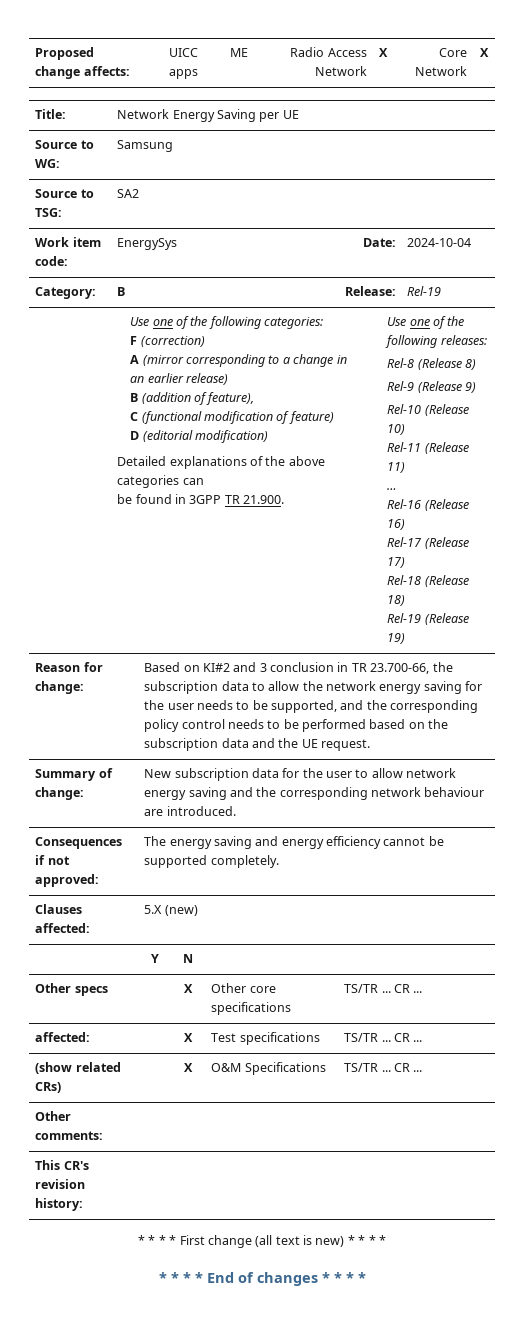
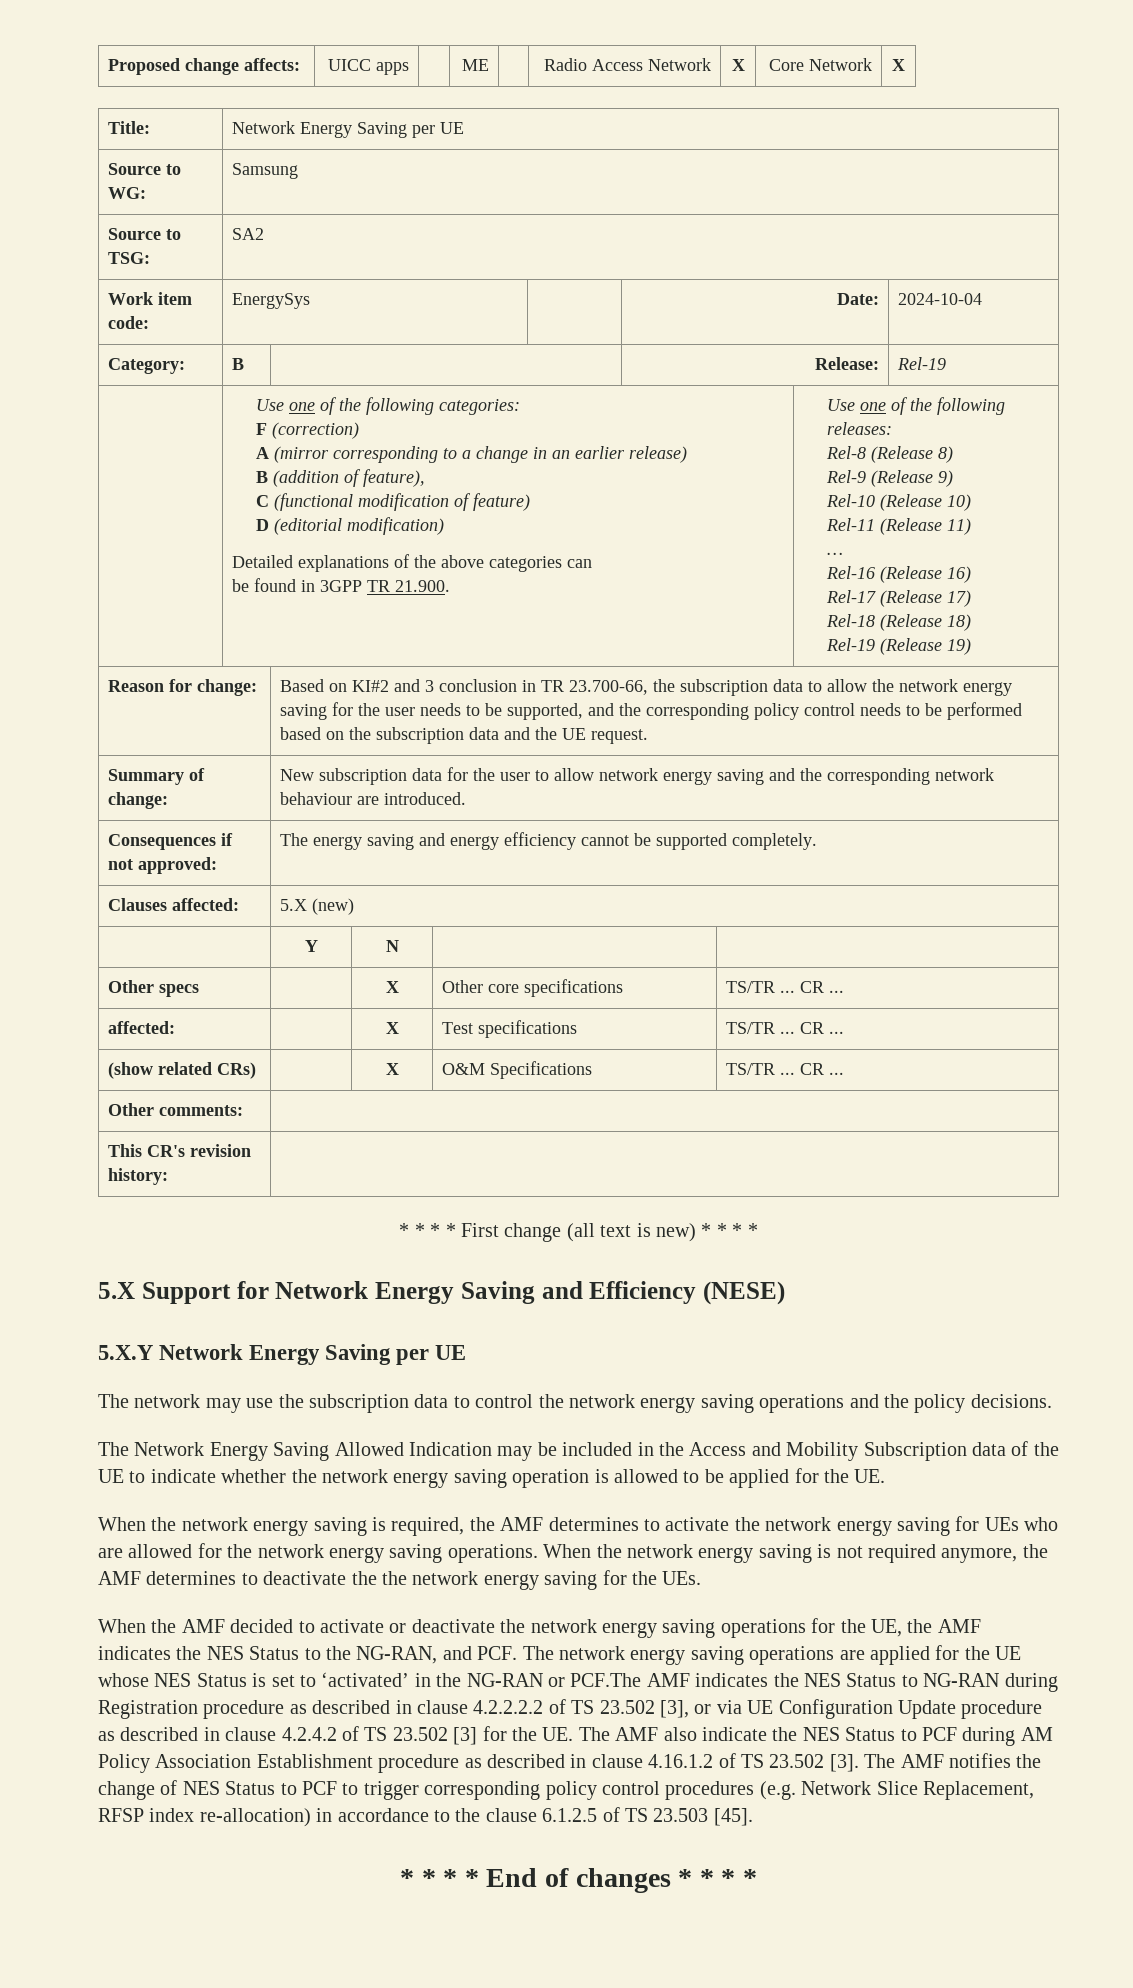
+ 5.X Support for Network Energy Saving and Efficiency (NESE)
+ 5.X.Y Network Energy Saving per UE
+ The network may use the subscription data to control the network energy saving operations and the policy decisions.
+ The Network Energy Saving Allowed Indication may be included in the Access and Mobility Subscription data of the UE to indicate whether the network energy saving operation is allowed to be applied for the UE.
+ When the network energy saving is required, the AMF determines to activate the network energy saving for UEs who are allowed for the network energy saving operations. When the network energy saving is not required anymore, the AMF determines to deactivate the the network energy saving for the UEs.
+ When the AMF decided to activate or deactivate the network energy saving operations for the UE, the AMF indicates the NES Status to the NG-RAN, and PCF. The network energy saving operations are applied for the UE whose NES Status is set to ‘activated’ in the NG-RAN or PCF.The AMF indicates the NES Status to NG-RAN during Registration procedure as described in clause 4.2.2.2.2 of TS 23.502 [3], or via UE Configuration Update procedure as described in clause 4.2.4.2 of TS 23.502 [3] for the UE. The AMF also indicate the NES Status to PCF during AM Policy Association Establishment procedure as described in clause 4.16.1.2 of TS 23.502 [3]. The AMF notifies the change of NES Status to PCF to trigger corresponding policy control procedures (e.g. Network Slice Replacement, RFSP index re-allocation) in accordance to the clause 6.1.2.5 of TS 23.503 [45].

